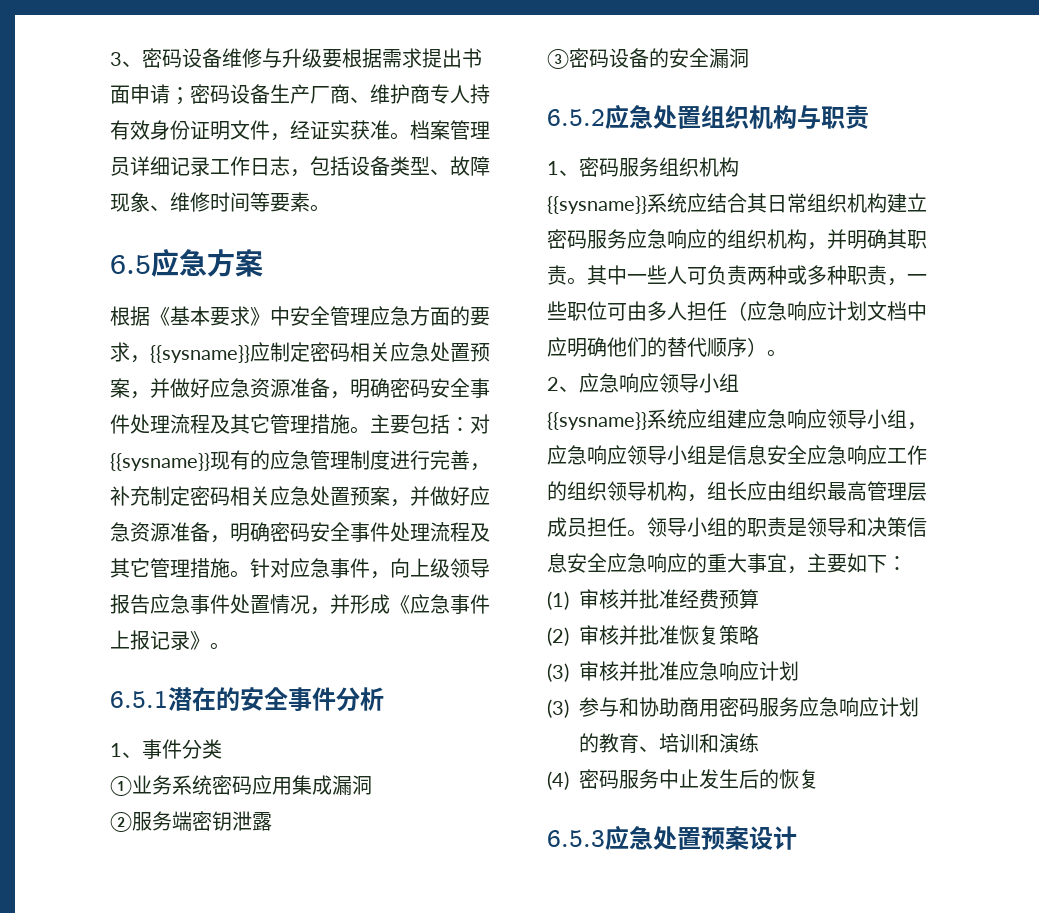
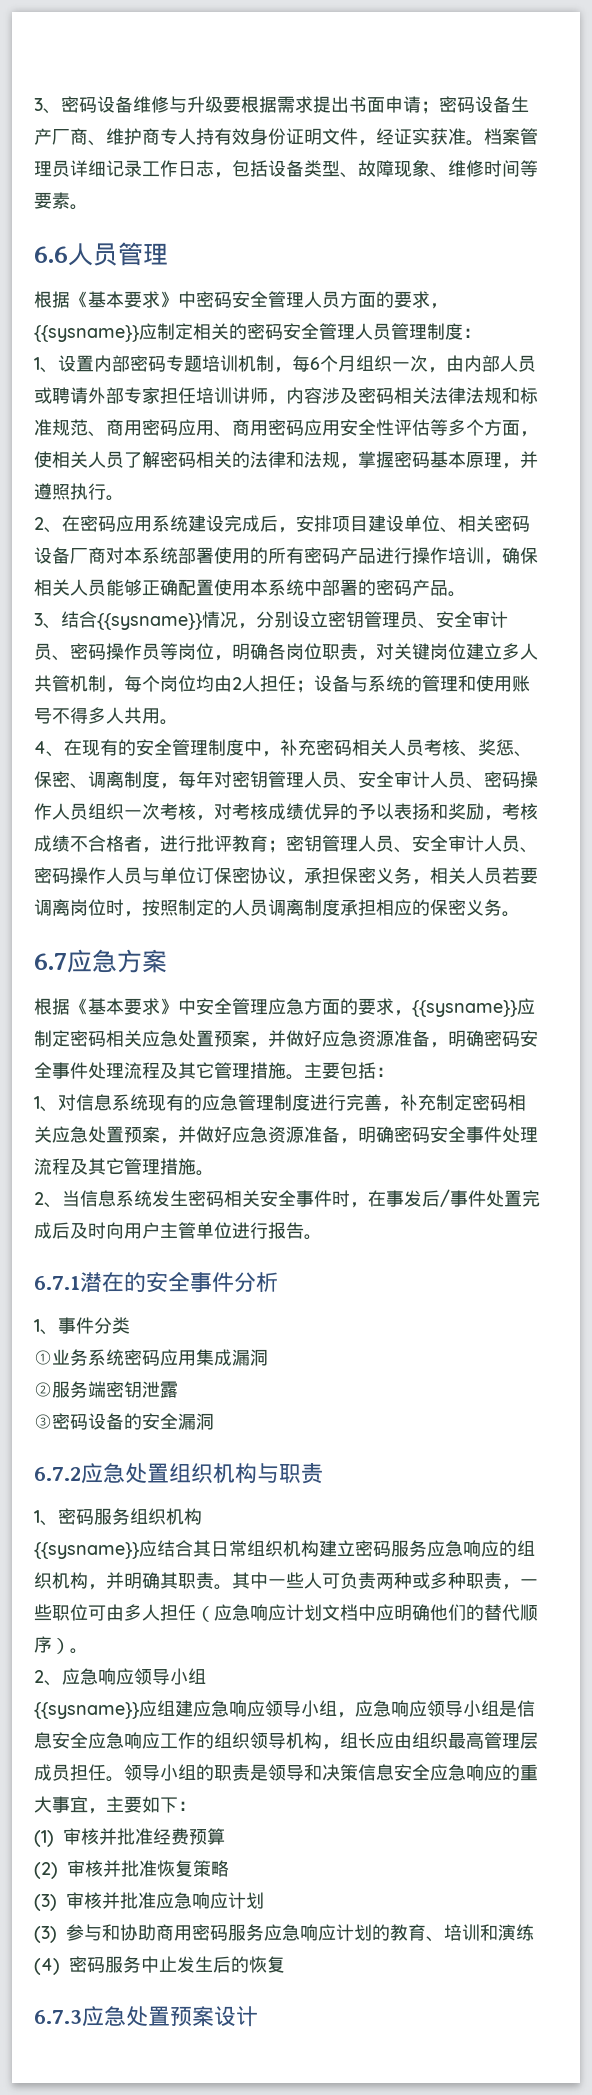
- 6.5应急方案
+ 6.6人员管理
+ 根据《基本要求》中密码安全管理人员方面的要求，{{sysname}}应制定相关的密码安全管理人员管理制度：
+ 1、设置内部密码专题培训机制，每6个月组织一次，由内部人员或聘请外部专家担任培训讲师，内容涉及密码相关法律法规和标准规范、商用密码应用、商用密码应用安全性评估等多个方面，使相关人员了解密码相关的法律和法规，掌握密码基本原理，并遵照执行。
+ 2、在密码应用系统建设完成后，安排项目建设单位、相关密码设备厂商对本系统部署使用的所有密码产品进行操作培训，确保相关人员能够正确配置使用本系统中部署的密码产品。
+ 3、结合{{sysname}}情况，分别设立密钥管理员、安全审计员、密码操作员等岗位，明确各岗位职责，对关键岗位建立多人共管机制，每个岗位均由2人担任；设备与系统的管理和使用账号不得多人共用。
+ 4、在现有的安全管理制度中，补充密码相关人员考核、奖惩、保密、调离制度，每年对密钥管理人员、安全审计人员、密码操作人员组织一次考核，对考核成绩优异的予以表扬和奖励，考核成绩不合格者，进行批评教育；密钥管理人员、安全审计人员、密码操作人员与单位订保密协议，承担保密义务，相关人员若要调离岗位时，按照制定的人员调离制度承担相应的保密义务。
+ 6.7应急方案
- 主要包括：对{{sysname}}现有的应急管理制度进行完善，补充制定密码相关应急处置预案，并做好应急资源准备，明确密码安全事件处理流程及其它管理措施。针对应急事件，向上级领导报告应急事件处置情况，并形成《应急事件上报记录》。
- 6.5.1潜在的安全事件分析
+ 主要包括：
+ 1、对信息系统现有的应急管理制度进行完善，补充制定密码相关应急处置预案，并做好应急资源准备，明确密码安全事件处理流程及其它管理措施。
+ 2、当信息系统发生密码相关安全事件时，在事发后/事件处置完成后及时向用户主管单位进行报告。
+ 6.7.1潜在的安全事件分析
- 6.5.2应急处置组织机构与职责
+ 6.7.2应急处置组织机构与职责
- {{sysname}}系统应结合其日常组织机构建立密码服务应急响应的组织机构，并明确其职责。
+ {{sysname}}应结合其日常组织机构建立密码服务应急响应的组织机构，并明确其职责。
- {{sysname}}系统应组建应急响应领导小组，应急响应领导小组是信息安全应急响应工作的组织领导机构，组长应由组织最高管理层成员担任。
+ {{sysname}}应组建应急响应领导小组，应急响应领导小组是信息安全应急响应工作的组织领导机构，组长应由组织最高管理层成员担任。
- 6.5.3应急处置预案设计
+ 6.7.3应急处置预案设计

